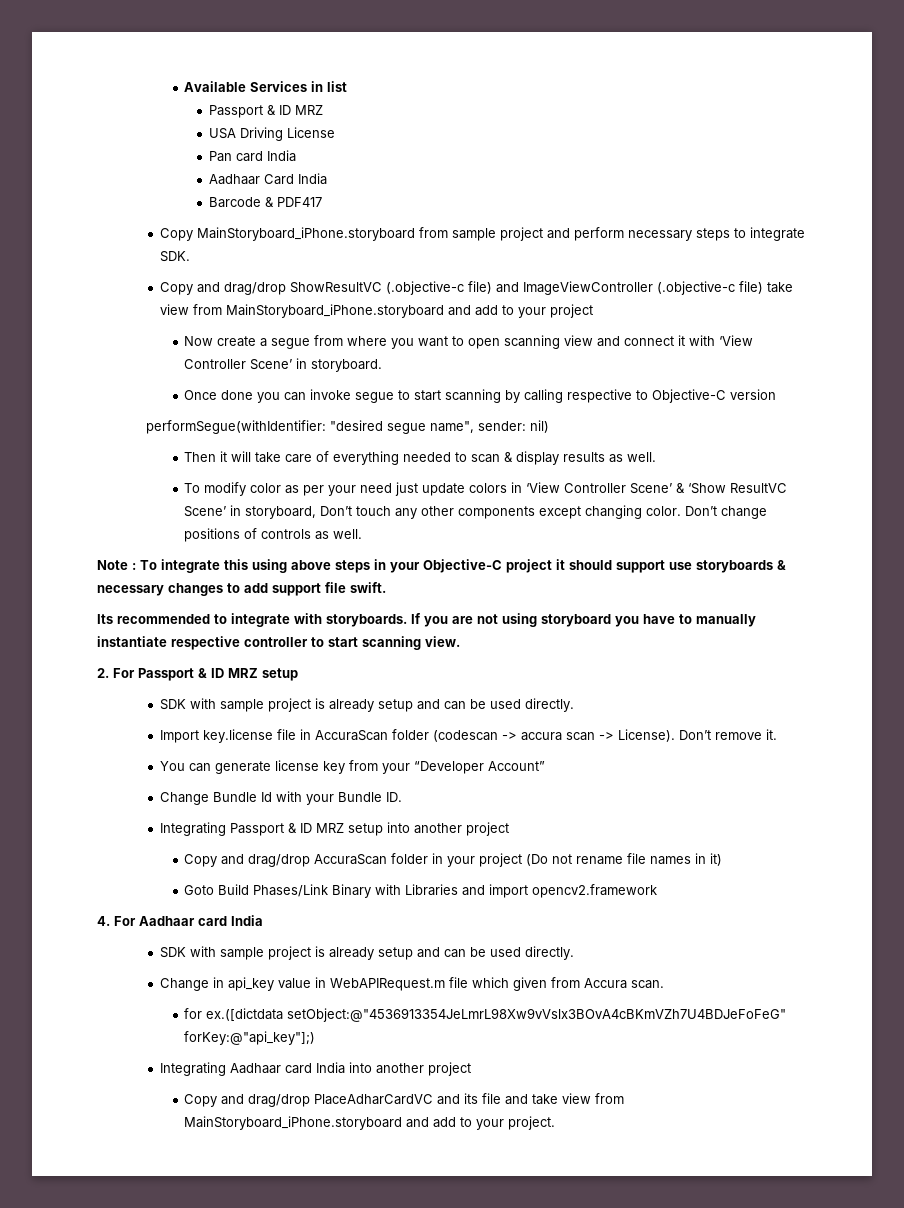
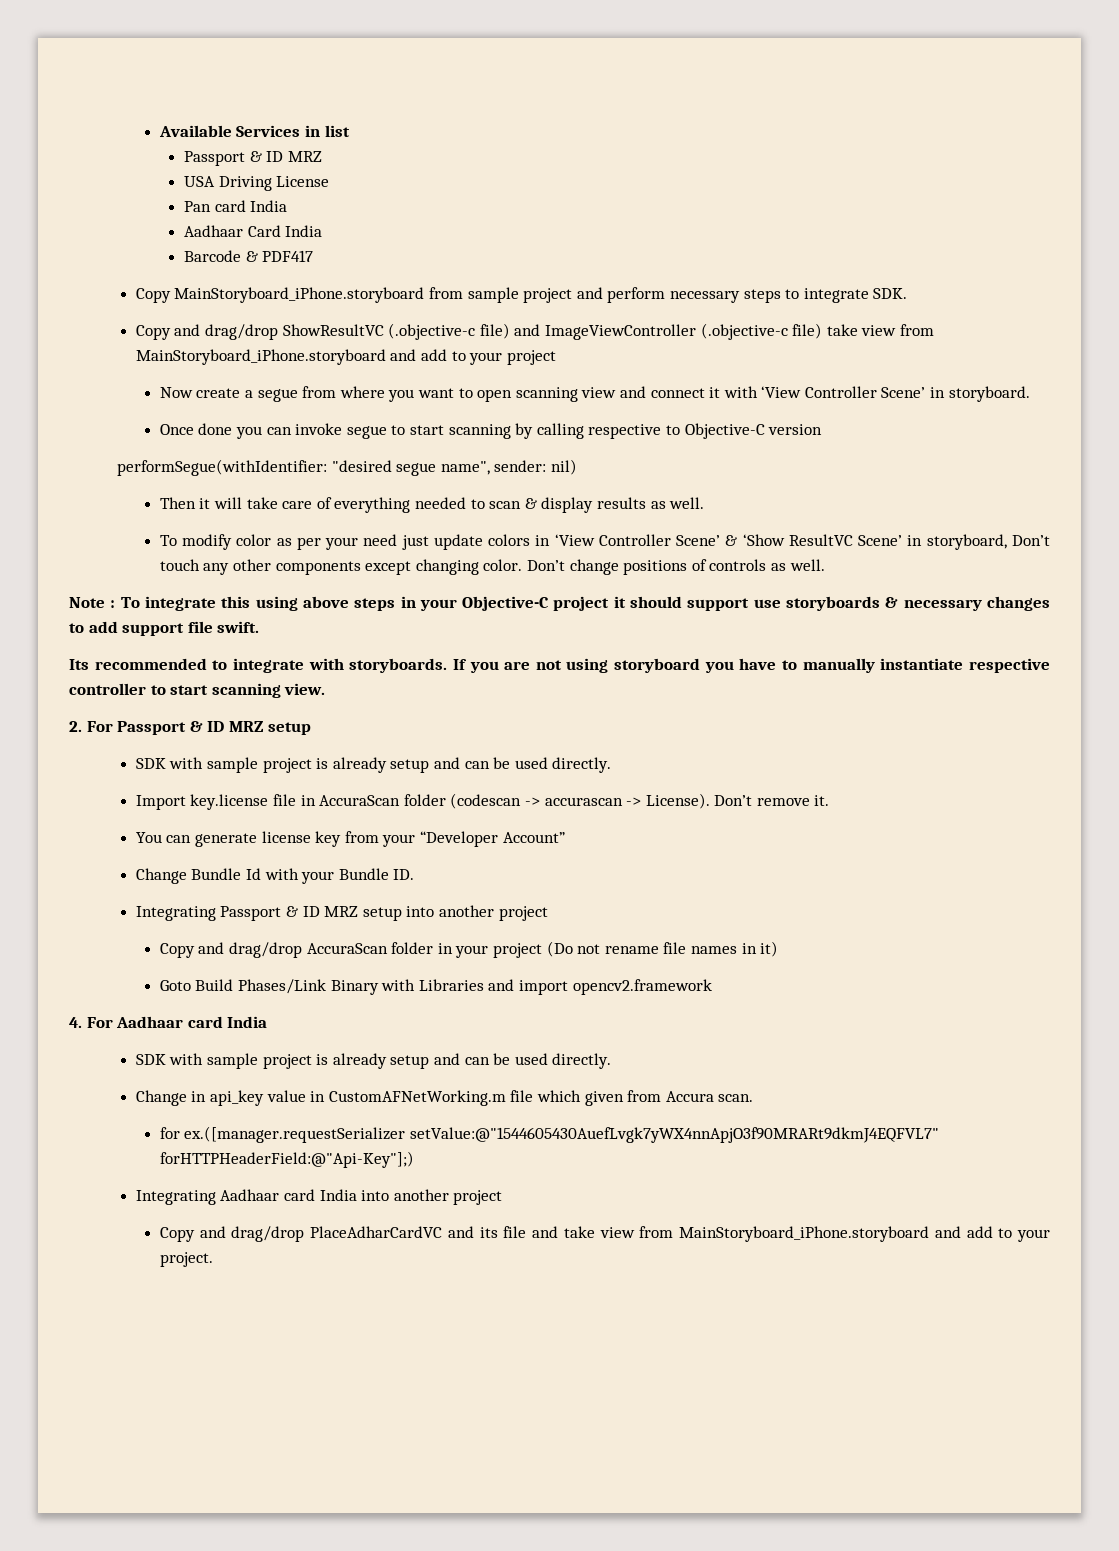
- Import key.license file in AccuraScan folder (codescan -> accura scan -> License).
+ Import key.license file in AccuraScan folder (codescan -> accurascan -> License).
- Change in api_key value in WebAPIRequest.m file which given from Accura scan.
+ Change in api_key value in CustomAFNetWorking.m file which given from Accura scan.
- for ex.([dictdata setObject:@"4536913354JeLmrL98Xw9vVslx3BOvA4cBKmVZh7U4BDJeFoFeG" forKey:@"api_key"];)
+ for ex.([manager.requestSerializer setValue:@"1544605430AuefLvgk7yWX4nnApjO3f90MRARt9dkmJ4EQFVL7" forHTTPHeaderField:@"Api-Key"];)

